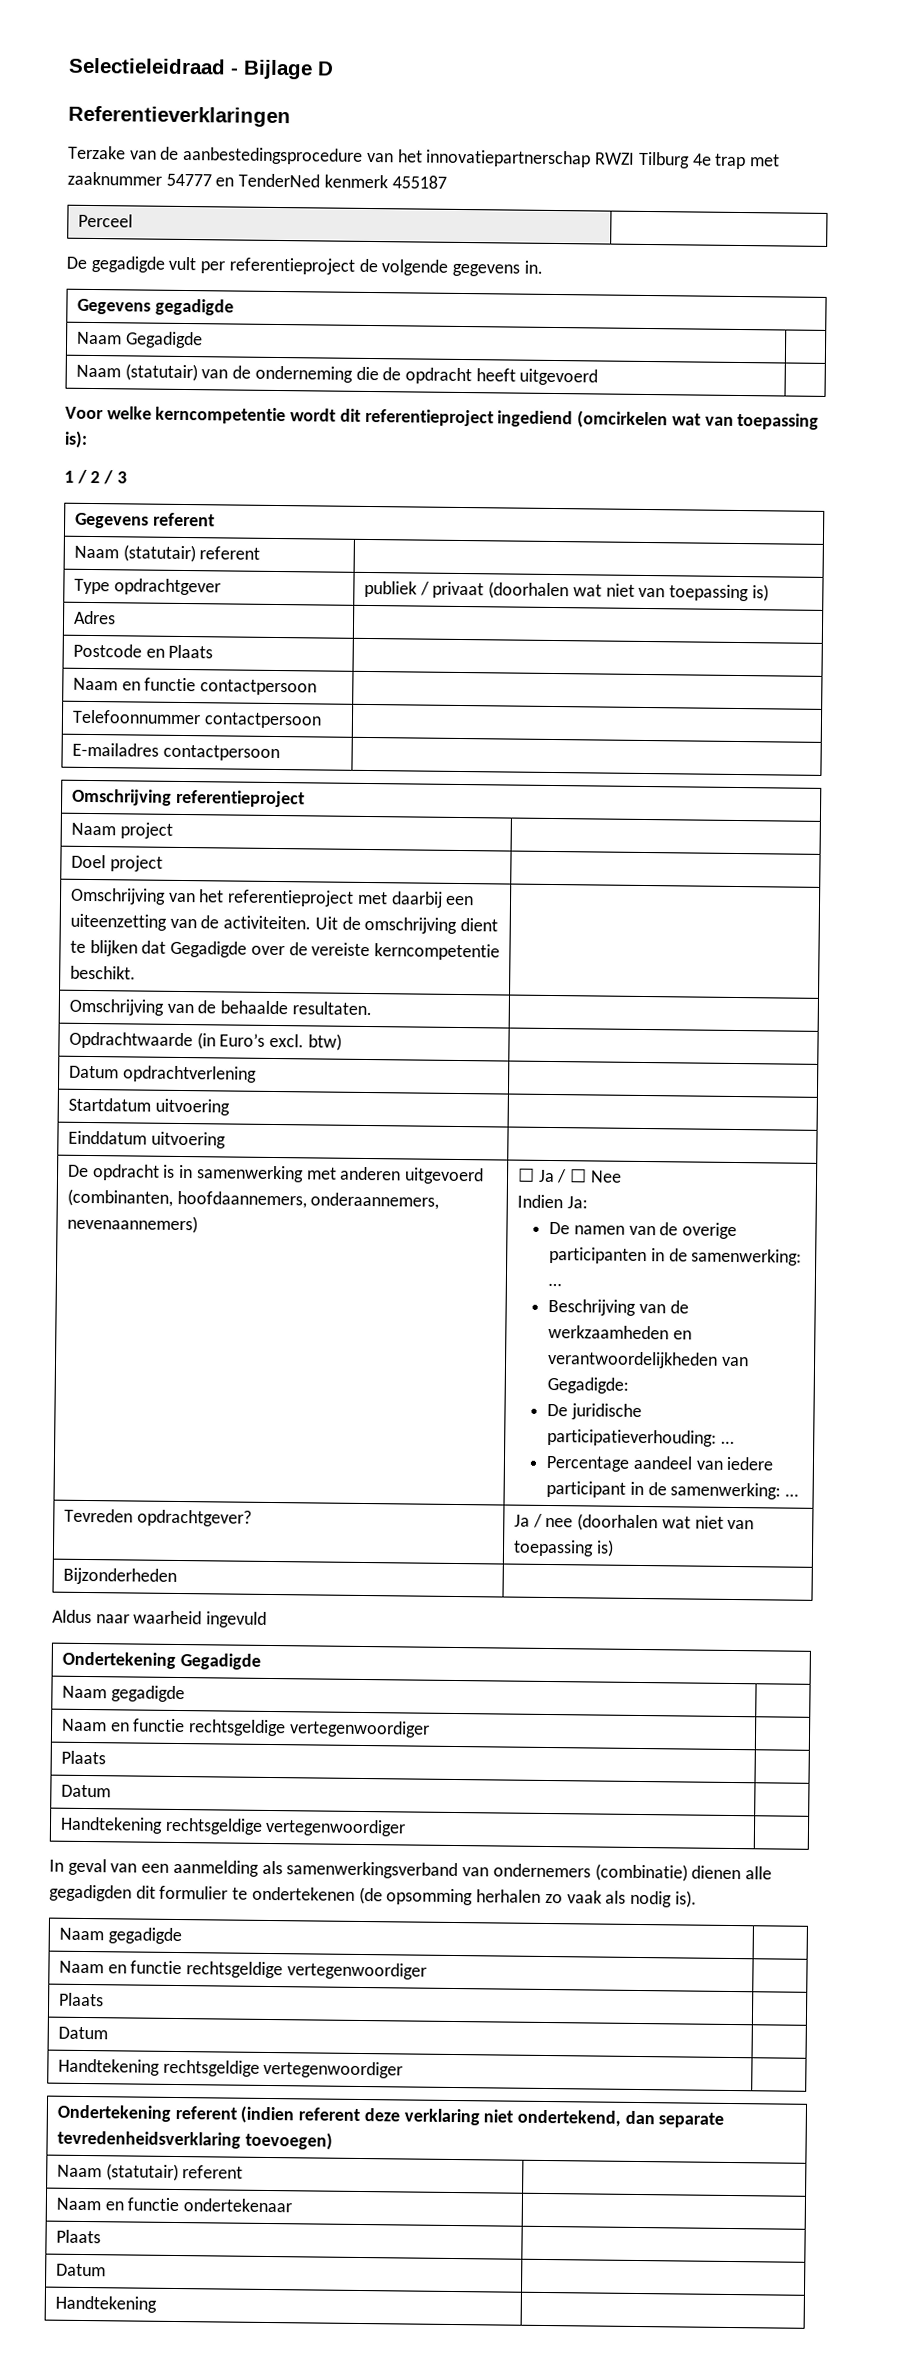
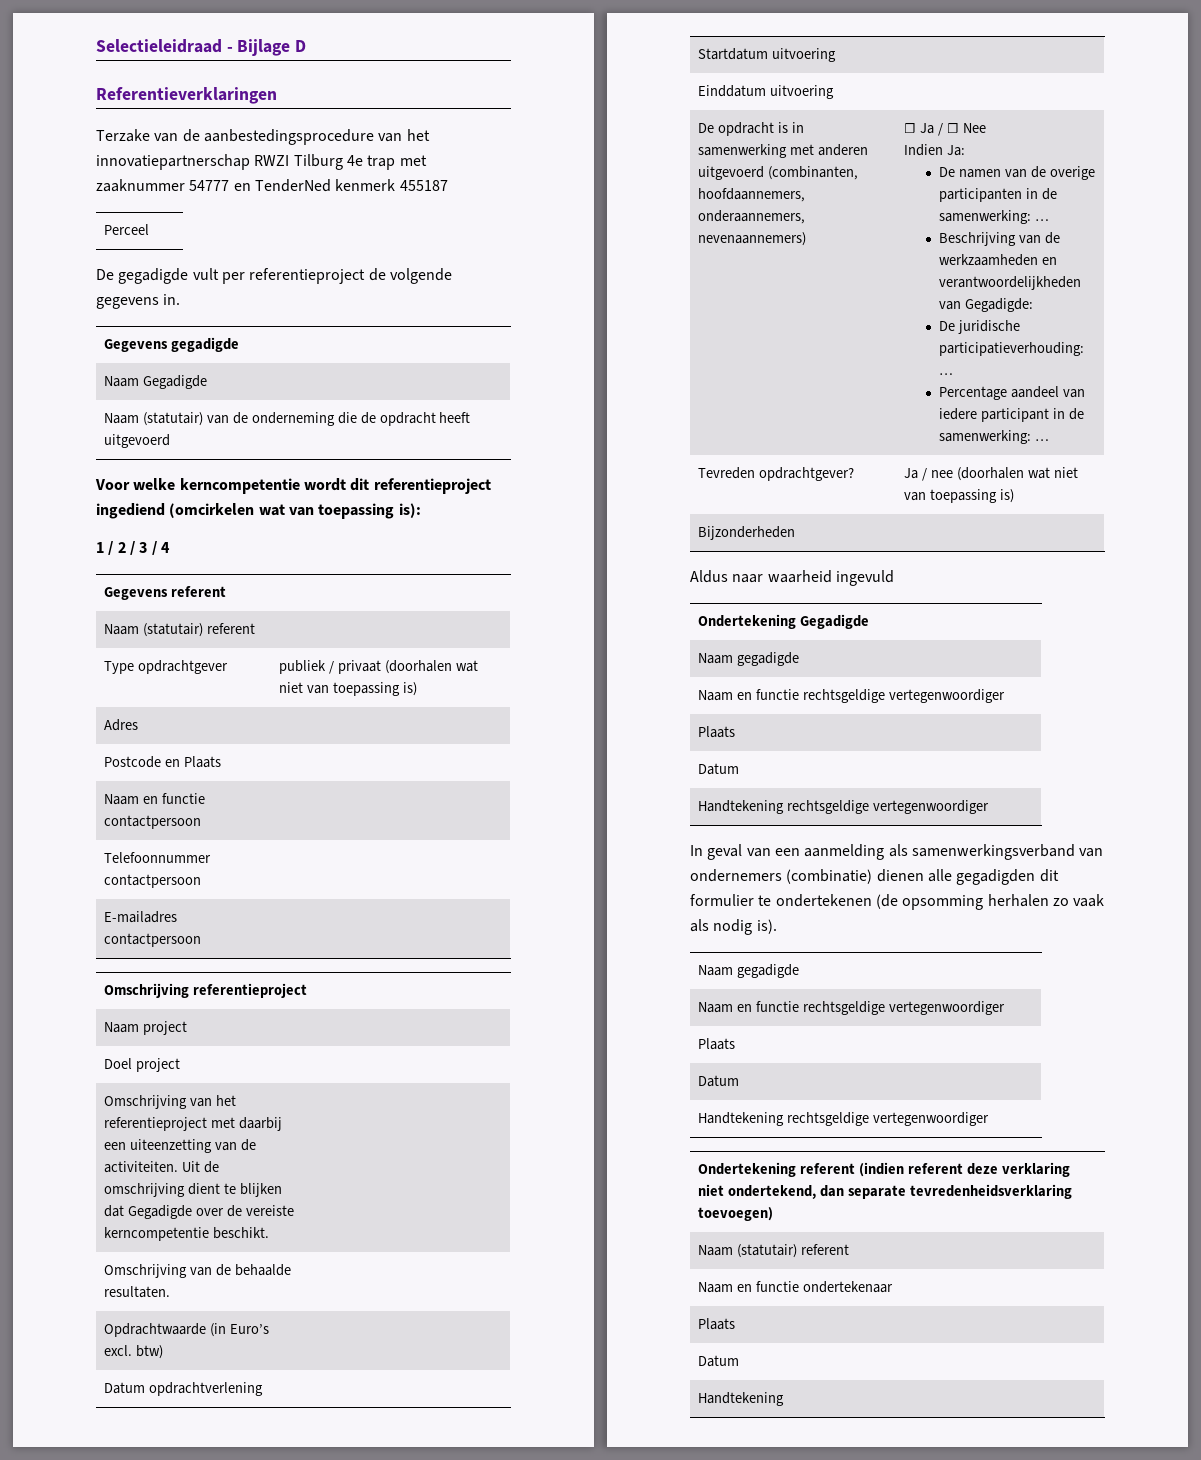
- 1 / 2 / 3
+ 1 / 2 / 3 / 4

